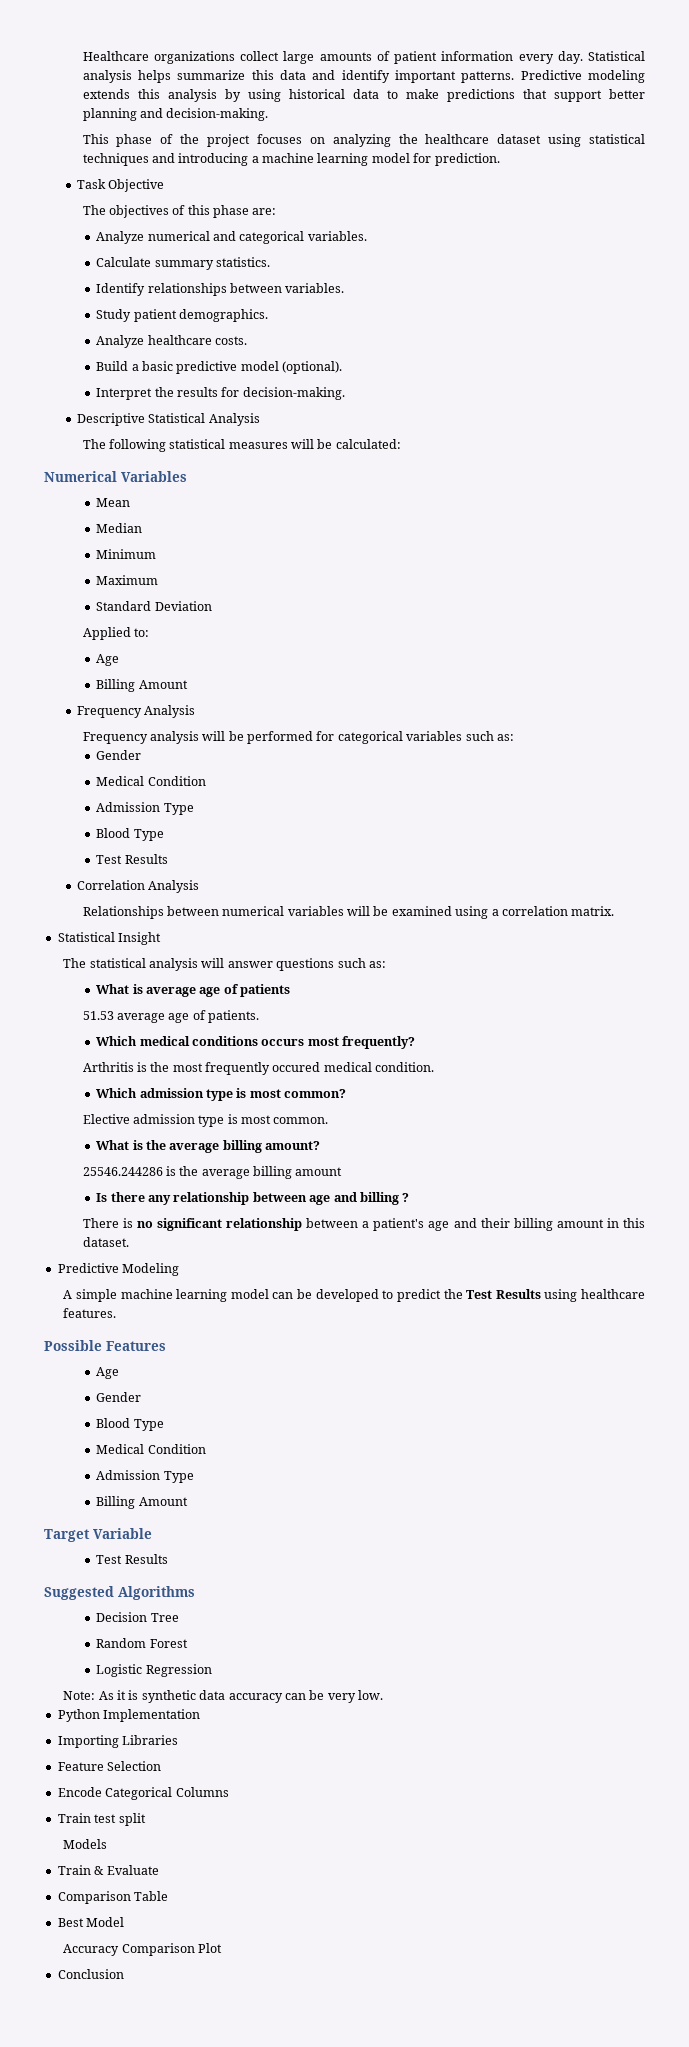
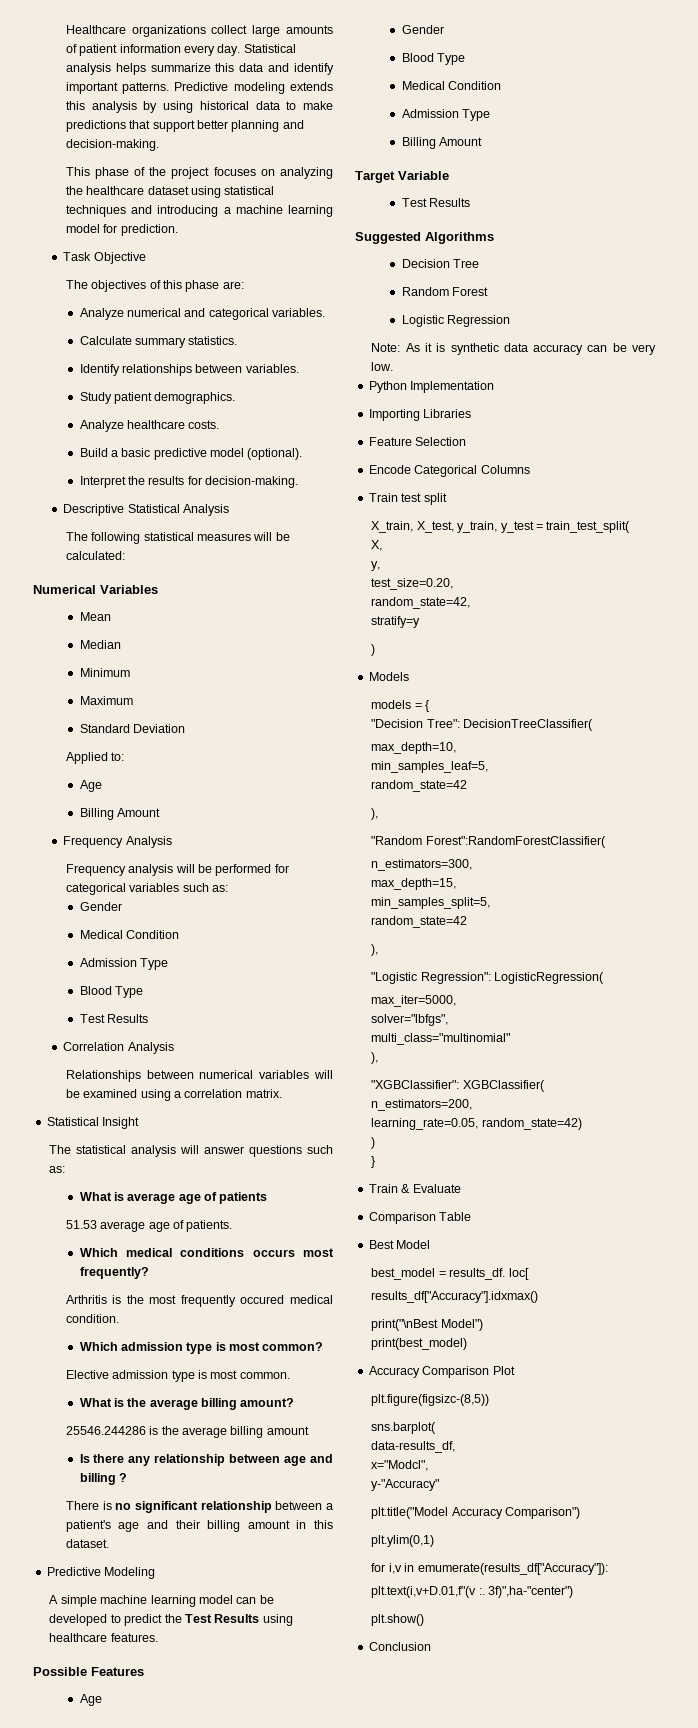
+ X_train, X_test, y_train, y_test = train_test_split(
+ X,
+ y,
+ test_size=0.20,
+ random_state=42,
+ stratify=y
+ )
  Models
+ models = {
+ "Decision Tree": DecisionTreeClassifier(
+ max_depth=10,
+ min_samples_leaf=5,
+ random_state=42
+ ),
+ "Random Forest":RandomForestClassifier(
+ n_estimators=300,
+ max_depth=15,
+ min_samples_split=5,
+ random_state=42
+ ),
+ "Logistic Regression": LogisticRegression(
+ max_iter=5000,
+ solver="lbfgs",
+ multi_class="multinomial"
+ ),
+ "XGBClassifier": XGBClassifier(
+ n_estimators=200,
+ learning_rate=0.05, random_state=42)
+ )
+ }
+ best_model = results_df. loc[
+ results_df["Accuracy"].idxmax()
+ print("\nBest Model")
+ print(best_model)
  Accuracy Comparison Plot
+ plt.figure(figsizc-(8,5))
+ sns.barplot(
+ data-results_df,
+ x="Modcl",
+ y-"Accuracy"
+ plt.title("Model Accuracy Comparison")
+ plt.ylim(0,1)
+ for i,v in emumerate(results_df["Accuracy"]):
+ plt.text(i,v+D.01,f"(v :. 3f)",ha-"center")
+ plt.show()

